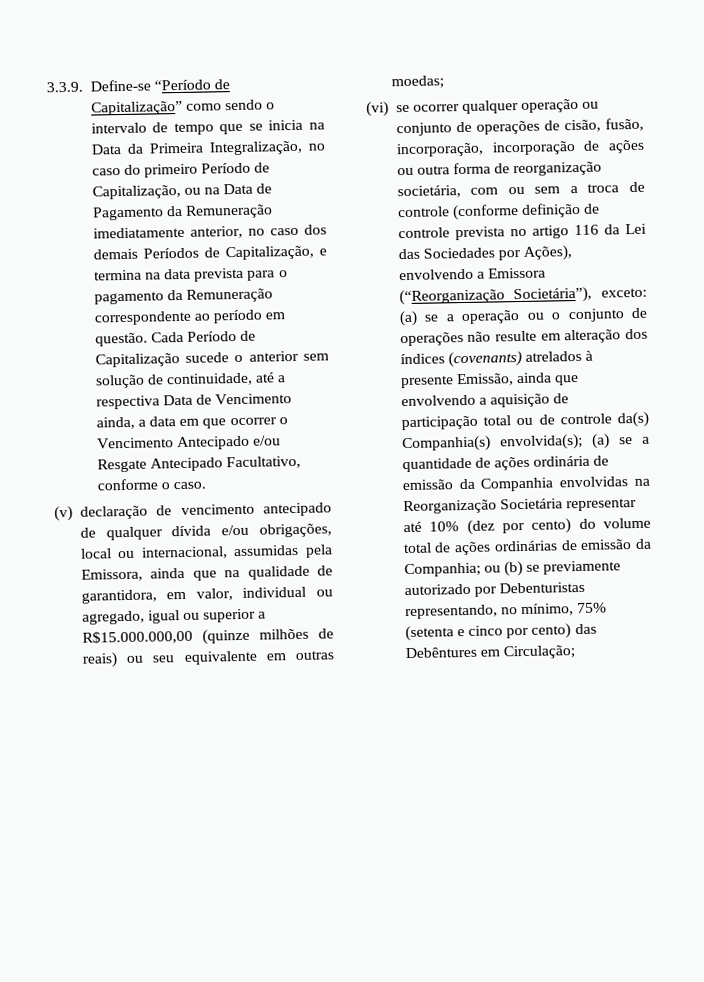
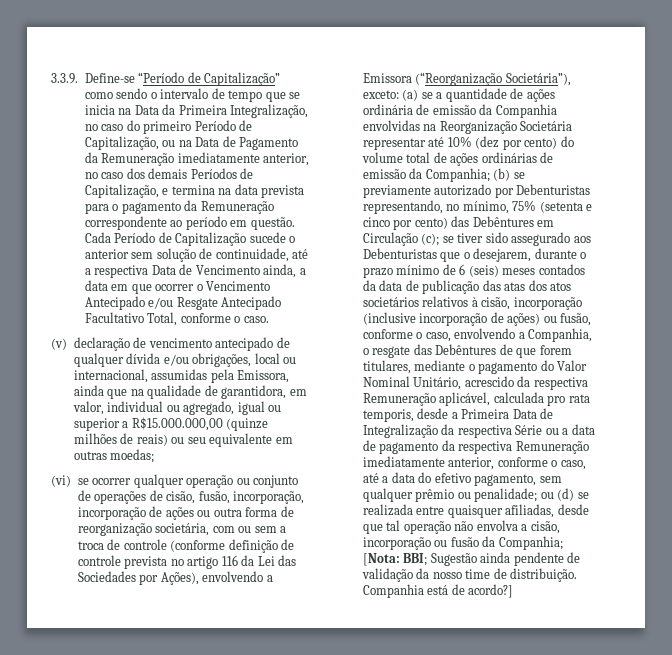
- Cada Período de Capitalização sucede o anterior sem solução de continuidade, até a respectiva Data de Vencimento ainda, a data em que ocorrer o Vencimento Antecipado e/ou Resgate Antecipado Facultativo, conforme o caso.
+ Cada Período de Capitalização sucede o anterior sem solução de continuidade, até a respectiva Data de Vencimento ainda, a data em que ocorrer o Vencimento Antecipado e/ou Resgate Antecipado Facultativo Total, conforme o caso.
- (a) se a operação ou o conjunto de operações não resulte em alteração dos índices (covenants) atrelados à presente Emissão, ainda que envolvendo a aquisição de participação total ou de controle da(s) Companhia(s) envolvida(s); (a) se a quantidade de ações ordinária de emissão da Companhia envolvidas na Reorganização Societária representar até 10% (dez por cento) do volume total de ações ordinárias de emissão da Companhia;
+ (a) se a quantidade de ações ordinária de emissão da Companhia envolvidas na Reorganização Societária representar até 10% (dez por cento) do volume total de ações ordinárias de emissão da Companhia;
- ou (b) se previamente autorizado por Debenturistas representando, no mínimo, 75% (setenta e cinco por cento) das Debêntures em Circulação;
+ (b) se previamente autorizado por Debenturistas representando, no mínimo, 75% (setenta e cinco por cento) das Debêntures em Circulação (c); se tiver sido assegurado aos Debenturistas que o desejarem, durante o prazo mínimo de 6 (seis) meses contados da data de publicação das atas dos atos societários relativos à cisão, incorporação (inclusive incorporação de ações) ou fusão, conforme o caso, envolvendo a Companhia, o resgate das Debêntures de que forem titulares, mediante o pagamento do Valor Nominal Unitário, acrescido da respectiva Remuneração aplicável, calculada pro rata temporis, desde a Primeira Data de Integralização da respectiva Série ou a data de pagamento da respectiva Remuneração imediatamente anterior, conforme o caso, até a data do efetivo pagamento, sem qualquer prêmio ou penalidade; ou (d) se realizada entre quaisquer afiliadas, desde que tal operação não envolva a cisão, incorporação ou fusão da Companhia; [Nota: BBI; Sugestão ainda pendente de validação da nosso time de distribuição. Companhia está de acordo?]

